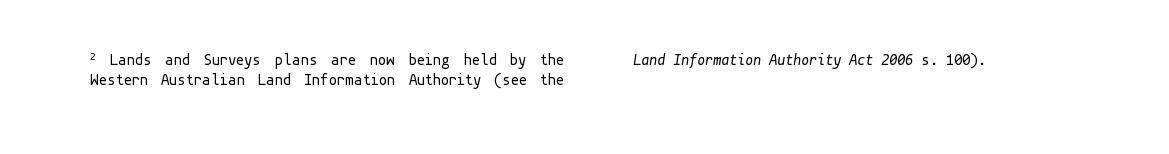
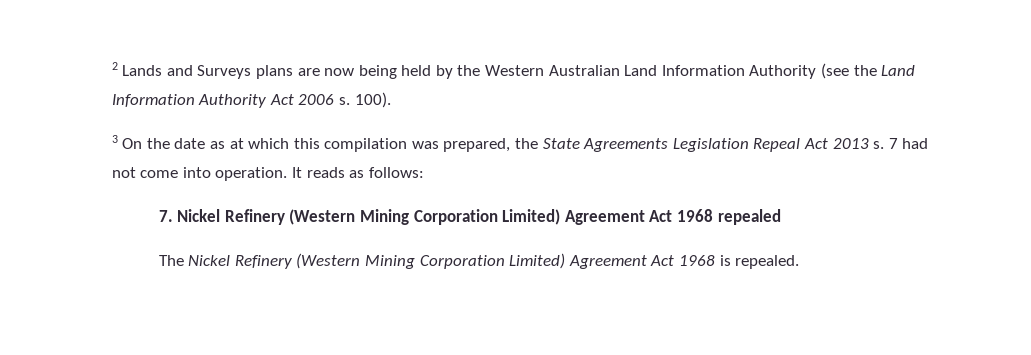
+ 3 On the date as at which this compilation was prepared, the State Agreements Legislation Repeal Act 2013 s. 7 had not come into operation. It reads as follows:
+ 7. Nickel Refinery (Western Mining Corporation Limited) Agreement Act 1968 repealed
+ The Nickel Refinery (Western Mining Corporation Limited) Agreement Act 1968 is repealed.

